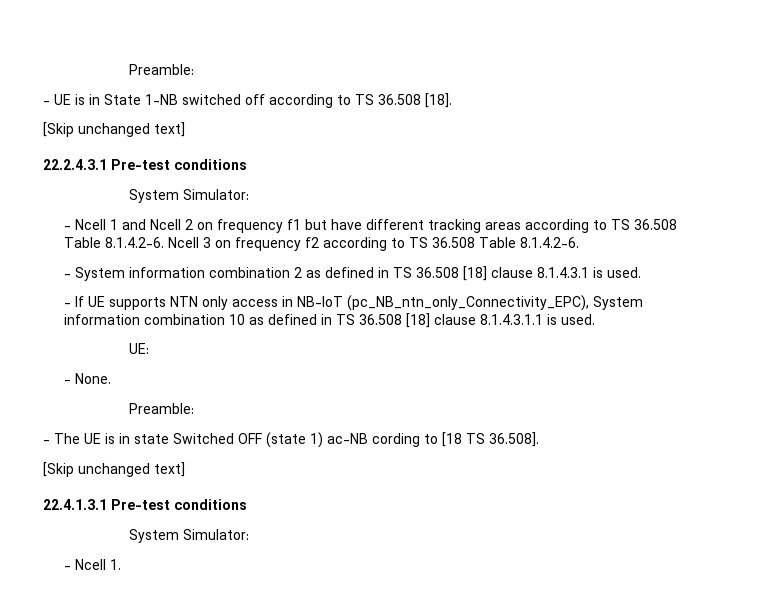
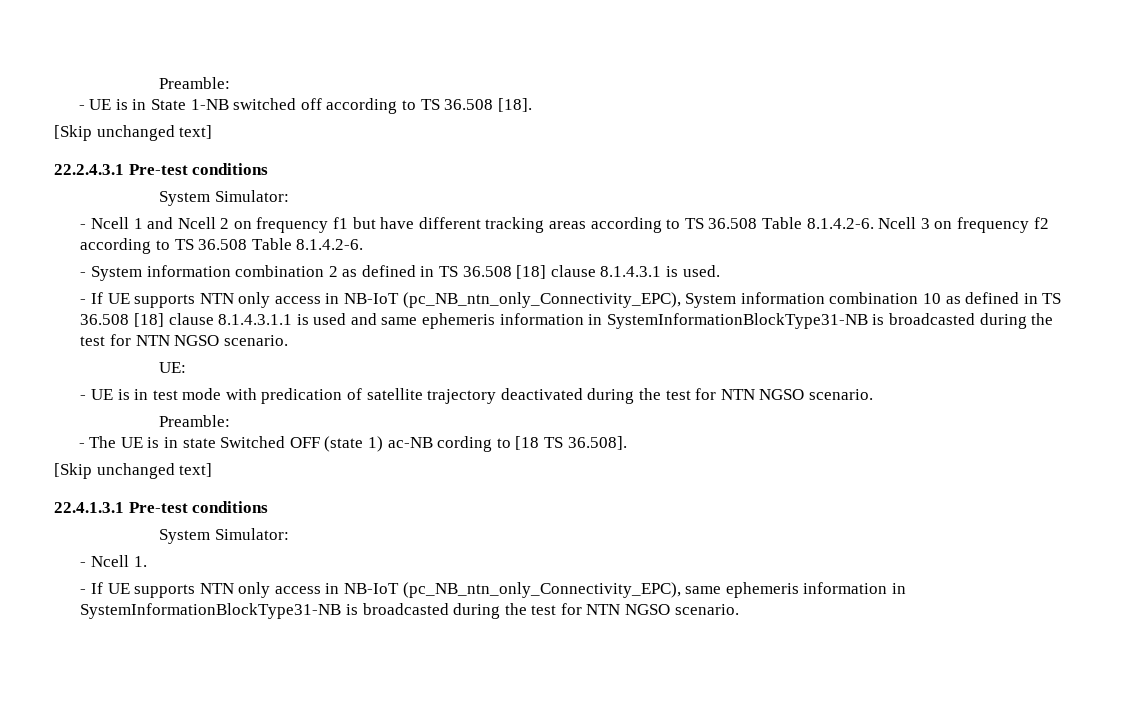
- - If UE supports NTN only access in NB-IoT (pc_NB_ntn_only_Connectivity_EPC), System information combination 10 as defined in TS 36.508 [18] clause 8.1.4.3.1.1 is used.
+ - If UE supports NTN only access in NB-IoT (pc_NB_ntn_only_Connectivity_EPC), System information combination 10 as defined in TS 36.508 [18] clause 8.1.4.3.1.1 is used and same ephemeris information in SystemInformationBlockType31-NB is broadcasted during the test for NTN NGSO scenario.
  UE:
- - None.
+ - UE is in test mode with predication of satellite trajectory deactivated during the test for NTN NGSO scenario.
+ - If UE supports NTN only access in NB-IoT (pc_NB_ntn_only_Connectivity_EPC), same ephemeris information in SystemInformationBlockType31-NB is broadcasted during the test for NTN NGSO scenario.

